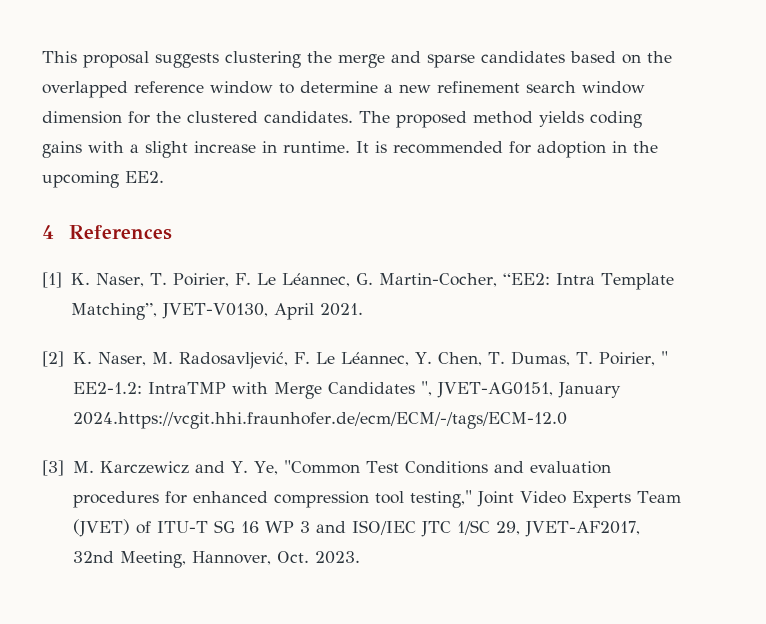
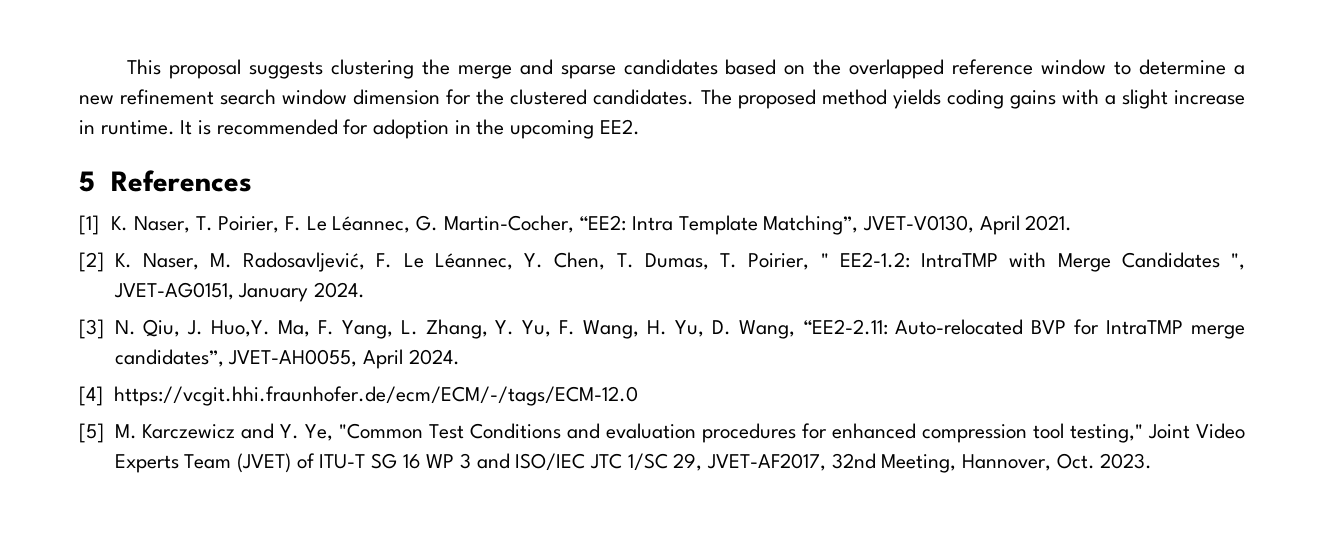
- 4 References
+ 5 References
- IntraTMP with Merge Candidates ", JVET-AG0151, January 2024.https://vcgit.hhi.fraunhofer.de/ecm/ECM/-/tags/ECM-12.0
- [3] M. Karczewicz and Y. Ye, "Common Test Conditions and evaluation procedures for enhanced compression tool testing," Joint Video Experts Team (JVET) of ITU-T SG 16 WP 3 and ISO/IEC JTC 1/SC 29, JVET-AF2017, 32nd Meeting, Hannover, Oct. 2023.
+ IntraTMP with Merge Candidates ", JVET-AG0151, January 2024.
+ [3] N. Qiu, J. Huo,Y. Ma, F. Yang, L. Zhang, Y. Yu, F. Wang, H. Yu, D. Wang, “EE2-2.11: Auto-relocated BVP for IntraTMP merge candidates”, JVET-AH0055, April 2024.
+ [4] https://vcgit.hhi.fraunhofer.de/ecm/ECM/-/tags/ECM-12.0
+ [5] M. Karczewicz and Y. Ye, "Common Test Conditions and evaluation procedures for enhanced compression tool testing," Joint Video Experts Team (JVET) of ITU-T SG 16 WP 3 and ISO/IEC JTC 1/SC 29, JVET-AF2017, 32nd Meeting, Hannover, Oct. 2023.

